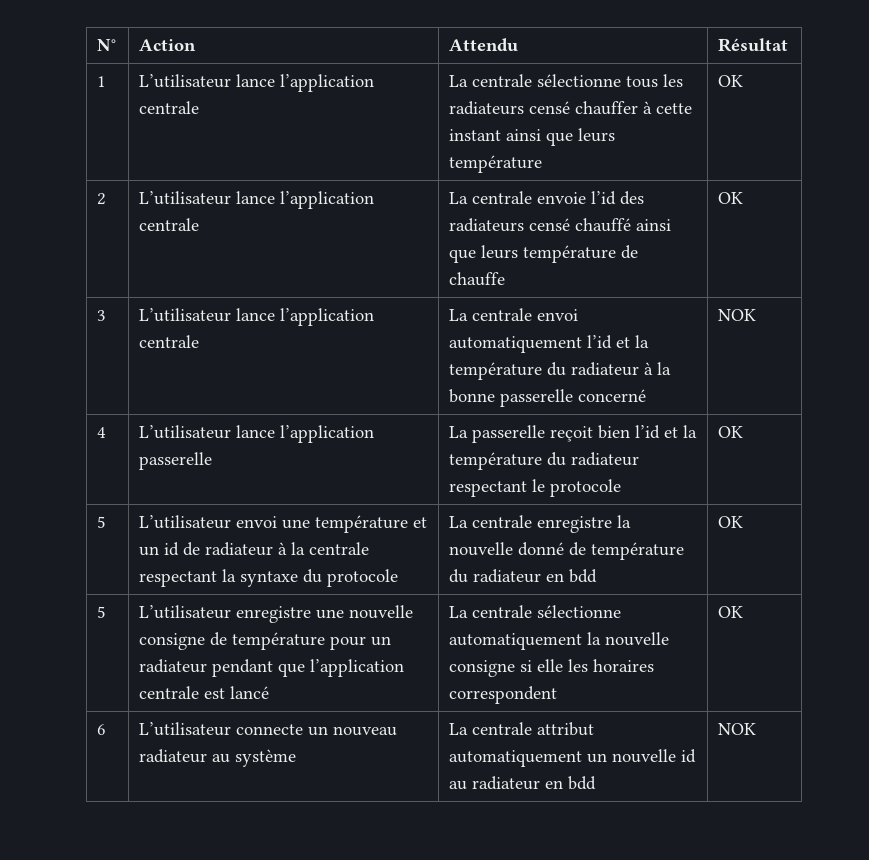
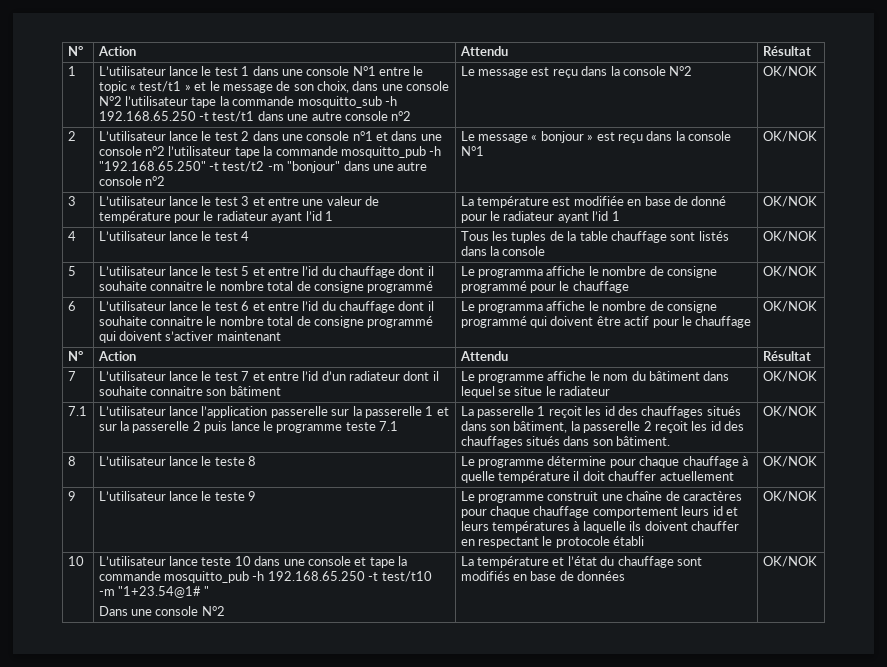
- L’utilisateur lance l’application centrale | La centrale sélectionne tous les radiateurs censé chauffer à cette instant ainsi que leurs température | OK
- 2 | L’utilisateur lance l’application centrale | La centrale envoie l’id des radiateurs censé chauffé ainsi que leurs température de chauffe | OK
- 3 | L’utilisateur lance l’application centrale | La centrale envoi automatiquement l’id et la température du radiateur à la bonne passerelle concerné | NOK
- 4 | L’utilisateur lance l’application passerelle | La passerelle reçoit bien l’id et la température du radiateur respectant le protocole | OK
- 5 | L’utilisateur envoi une température et un id de radiateur à la centrale respectant la syntaxe du protocole | La centrale enregistre la nouvelle donné de température du radiateur en bdd | OK
- 5 | L’utilisateur enregistre une nouvelle consigne de température pour un radiateur pendant que l’application centrale est lancé | La centrale sélectionne automatiquement la nouvelle consigne si elle les horaires correspondent | OK
- 6 | L’utilisateur connecte un nouveau radiateur au système | La centrale attribut automatiquement un nouvelle id au radiateur en bdd | NOK
+ L’utilisateur lance le test 1 dans une console N°1 entre le topic « test/t1 » et le message de son choix, dans une console N°2 l’utilisateur tape la commande mosquitto_sub -h 192.168.65.250 -t test/t1 dans une autre console n°2 | Le message est reçu dans la console N°2 | OK/NOK
+ 2 | L’utilisateur lance le test 2 dans une console n°1 et dans une console n°2 l’utilisateur tape la commande mosquitto_pub -h "192.168.65.250" -t test/t2 -m "bonjour" dans une autre console n°2 | Le message « bonjour » est reçu dans la console N°1 | OK/NOK
+ 3 | L’utilisateur lance le test 3 et entre une valeur de température pour le radiateur ayant l’id 1 | La température est modifiée en base de donné pour le radiateur ayant l’id 1 | OK/NOK
+ 4 | L’utilisateur lance le test 4 | Tous les tuples de la table chauffage sont listés dans la console | OK/NOK
+ 5 | L’utilisateur lance le test 5 et entre l’id du chauffage dont il souhaite connaitre le nombre total de consigne programmé | Le programma affiche le nombre de consigne programmé pour le chauffage | OK/NOK
+ 6 | L’utilisateur lance le test 6 et entre l’id du chauffage dont il souhaite connaitre le nombre total de consigne programmé qui doivent s’activer maintenant | Le programma affiche le nombre de consigne programmé qui doivent être actif pour le chauffage | OK/NOK
+ N° | Action | Attendu | Résultat
+ 7 | L’utilisateur lance le test 7 et entre l’id d’un radiateur dont il souhaite connaitre son bâtiment | Le programme affiche le nom du bâtiment dans lequel se situe le radiateur | OK/NOK
+ 7.1 | L’utilisateur lance l’application passerelle sur la passerelle 1 et sur la passerelle 2 puis lance le programme teste 7.1 | La passerelle 1 reçoit les id des chauffages situés dans son bâtiment, la passerelle 2 reçoit les id des chauffages situés dans son bâtiment. | OK/NOK
+ 8 | L’utilisateur lance le teste 8 | Le programme détermine pour chaque chauffage à quelle température il doit chauffer actuellement | OK/NOK
+ 9 | L’utilisateur lance le teste 9 | Le programme construit une chaîne de caractères pour chaque chauffage comportement leurs id et leurs températures à laquelle ils doivent chauffer en respectant le protocole établi | OK/NOK
+ 10 | L’utilisateur lance teste 10 dans une console et tape la commande mosquitto_pub -h 192.168.65.250 -t test/t10 -m "1+23.54@1# "
+ Dans une console N°2 | La température et l’état du chauffage sont modifiés en base de données | OK/NOK

